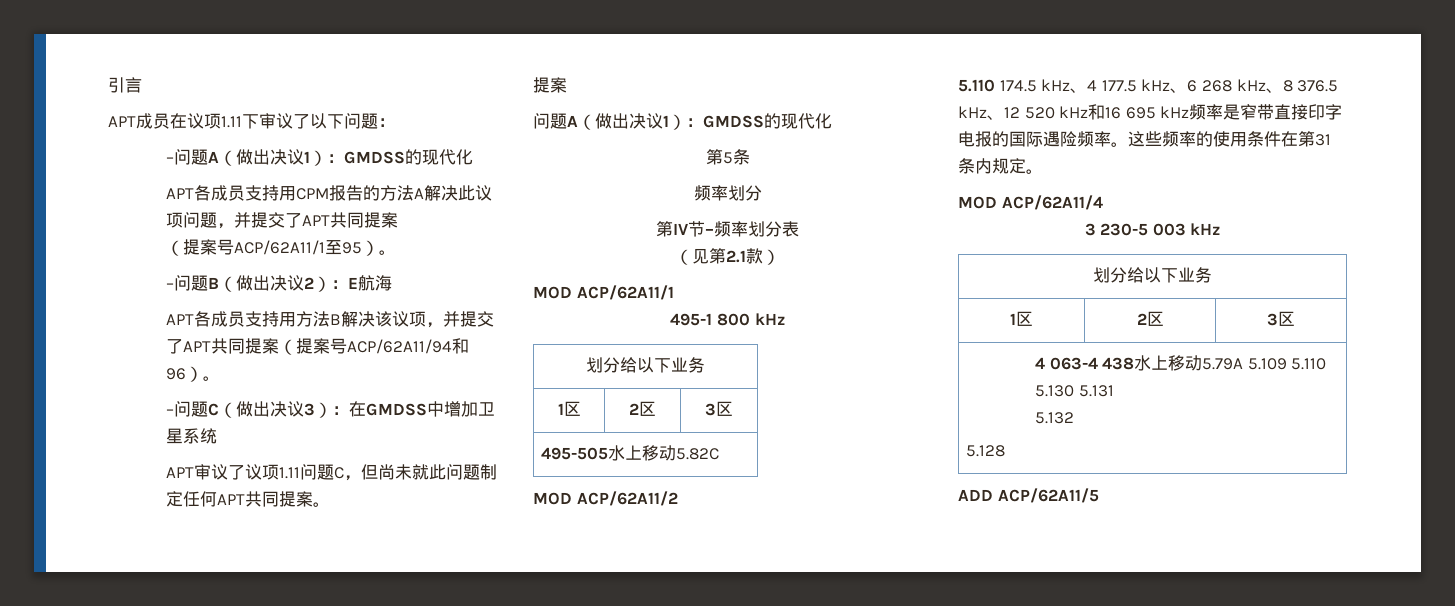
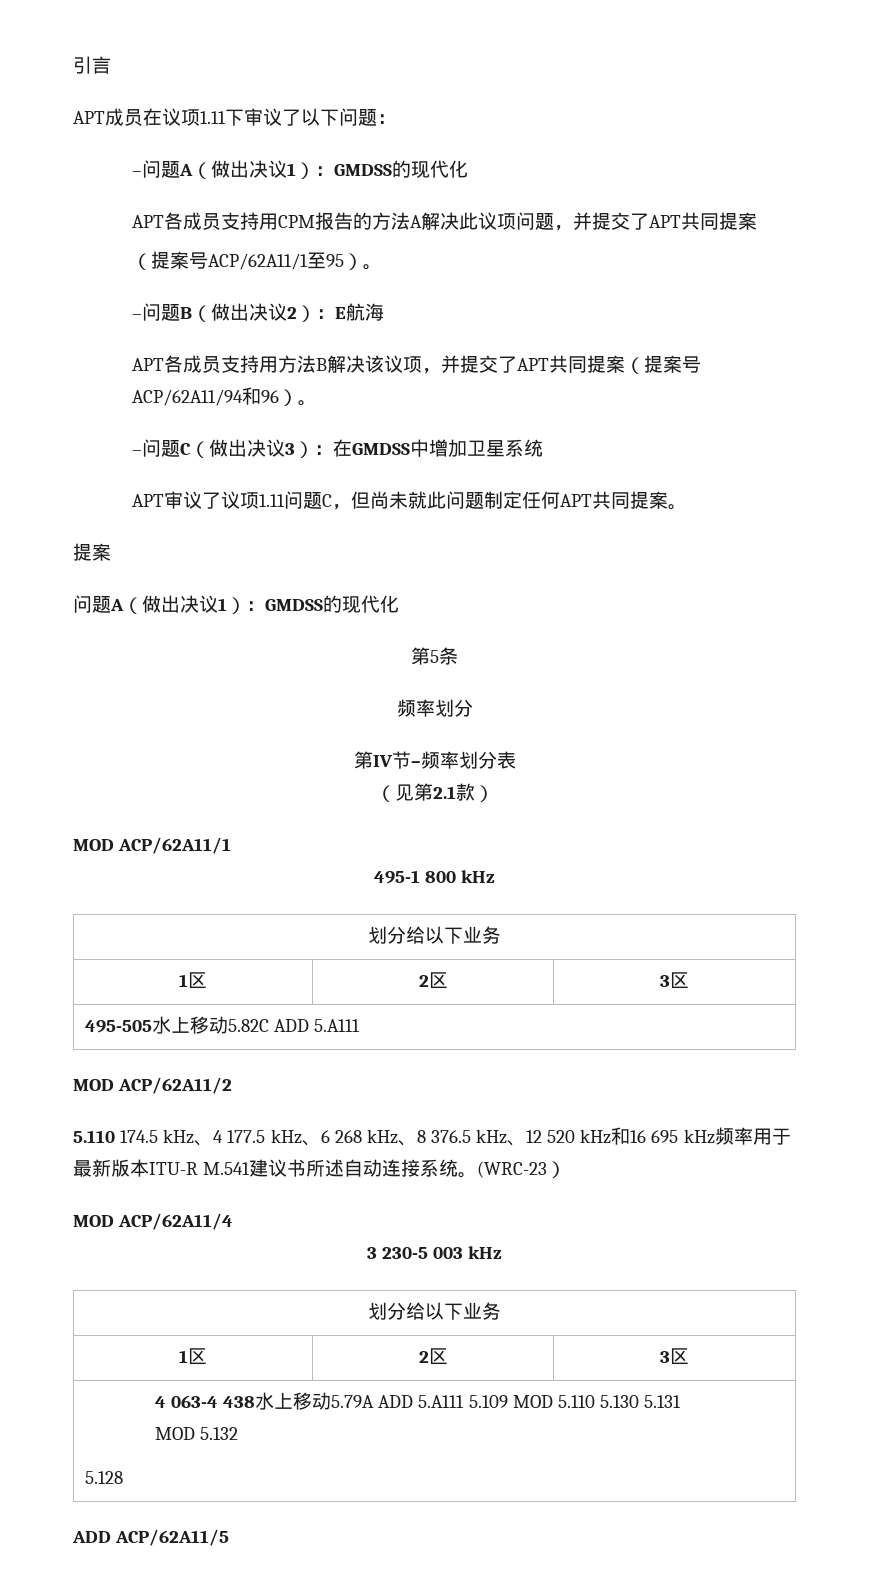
- 495-505水上移动5.82C
+ 495-505水上移动5.82C ADD 5.A111
- 5.110 174.5 kHz、4 177.5 kHz、6 268 kHz、8 376.5 kHz、12 520 kHz和16 695 kHz频率是窄带直接印字电报的国际遇险频率。这些频率的使用条件在第31条内规定。
+ 5.110 174.5 kHz、4 177.5 kHz、6 268 kHz、8 376.5 kHz、12 520 kHz和16 695 kHz频率用于最新版本ITU-R M.541建议书所述自动连接系统。(WRC-23）
- 4 063-4 438水上移动5.79A 5.109 5.110 5.130 5.131
- 5.132
+ 4 063-4 438水上移动5.79A ADD 5.A111 5.109 MOD 5.110 5.130 5.131
+ MOD 5.132

